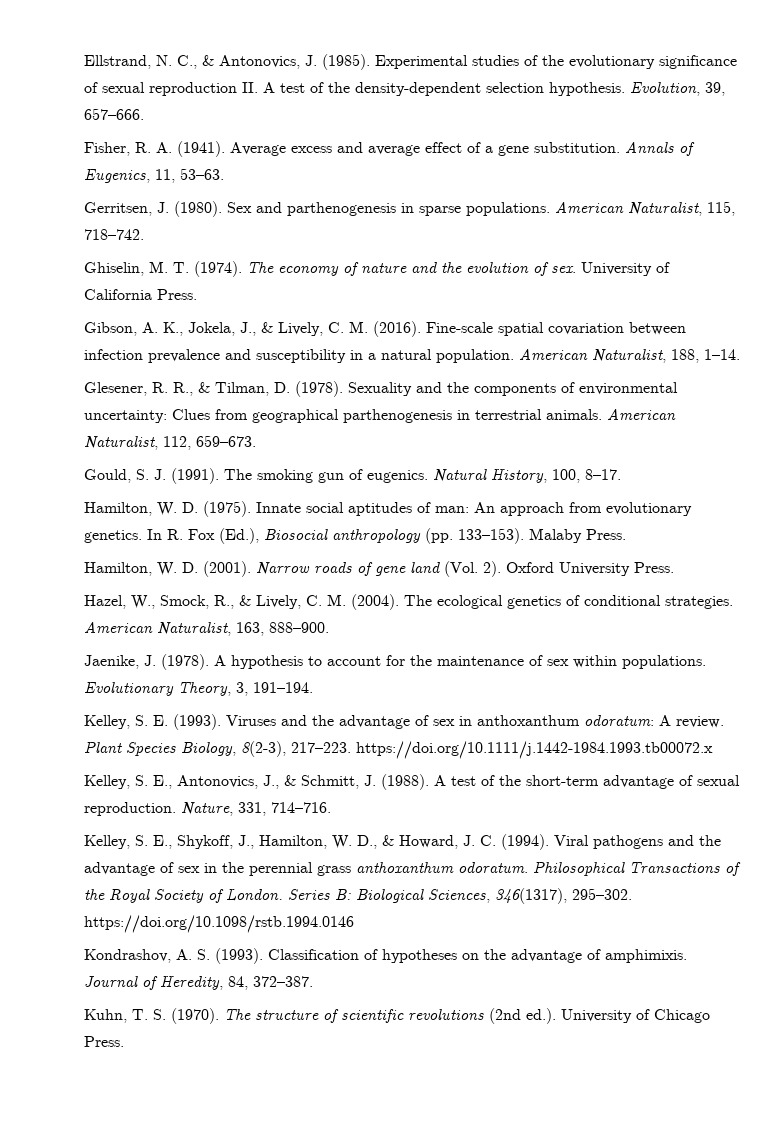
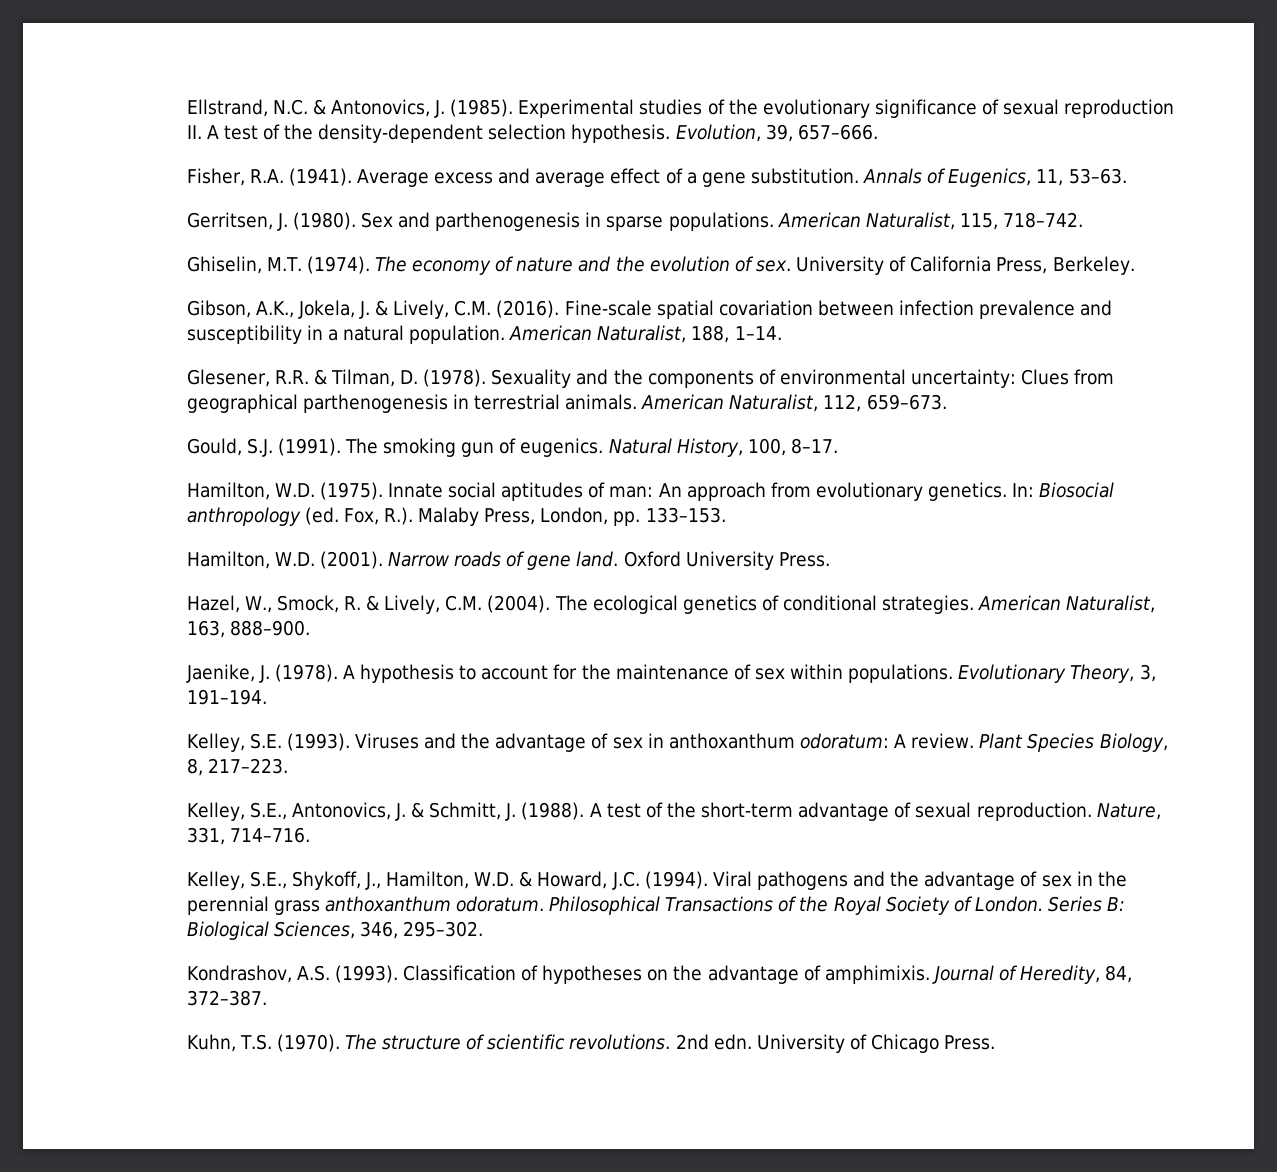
- Ellstrand, N. C., & Antonovics, J. (1985).
+ Ellstrand, N.C. & Antonovics, J. (1985).
- Fisher, R. A. (1941).
+ Fisher, R.A. (1941).
- Ghiselin, M. T. (1974).
+ Ghiselin, M.T. (1974).
- University of California Press.
+ University of California Press, Berkeley.
- Gibson, A. K., Jokela, J., & Lively, C. M. (2016).
+ Gibson, A.K., Jokela, J. & Lively, C.M. (2016).
- Glesener, R. R., & Tilman, D. (1978).
+ Glesener, R.R. & Tilman, D. (1978).
- Gould, S. J. (1991).
+ Gould, S.J. (1991).
- Hamilton, W. D. (1975).
+ Hamilton, W.D. (1975).
- In R. Fox (Ed.), Biosocial anthropology (pp. 133–153). Malaby Press.
- Hamilton, W. D. (2001).
+ In: Biosocial anthropology (ed. Fox, R.). Malaby Press, London, pp. 133–153.
+ Hamilton, W.D. (2001).
- Narrow roads of gene land (Vol. 2).
+ Narrow roads of gene land.
- Hazel, W., Smock, R., & Lively, C. M. (2004).
+ Hazel, W., Smock, R. & Lively, C.M. (2004).
- Kelley, S. E. (1993).
+ Kelley, S.E. (1993).
- Plant Species Biology, 8(2-3), 217–223. https://doi.org/10.1111/j.1442-1984.1993.tb00072.x
- Kelley, S. E., Antonovics, J., & Schmitt, J. (1988).
+ Plant Species Biology, 8, 217–223.
+ Kelley, S.E., Antonovics, J. & Schmitt, J. (1988).
- Kelley, S. E., Shykoff, J., Hamilton, W. D., & Howard, J. C. (1994).
+ Kelley, S.E., Shykoff, J., Hamilton, W.D. & Howard, J.C. (1994).
- Series B: Biological Sciences, 346(1317), 295–302. https://doi.org/10.1098/rstb.1994.0146
+ Series B: Biological Sciences, 346, 295–302.
- Kondrashov, A. S. (1993).
+ Kondrashov, A.S. (1993).
- Kuhn, T. S. (1970).
+ Kuhn, T.S. (1970).
- The structure of scientific revolutions (2nd ed.). University of Chicago Press.
+ The structure of scientific revolutions. 2nd edn. University of Chicago Press.

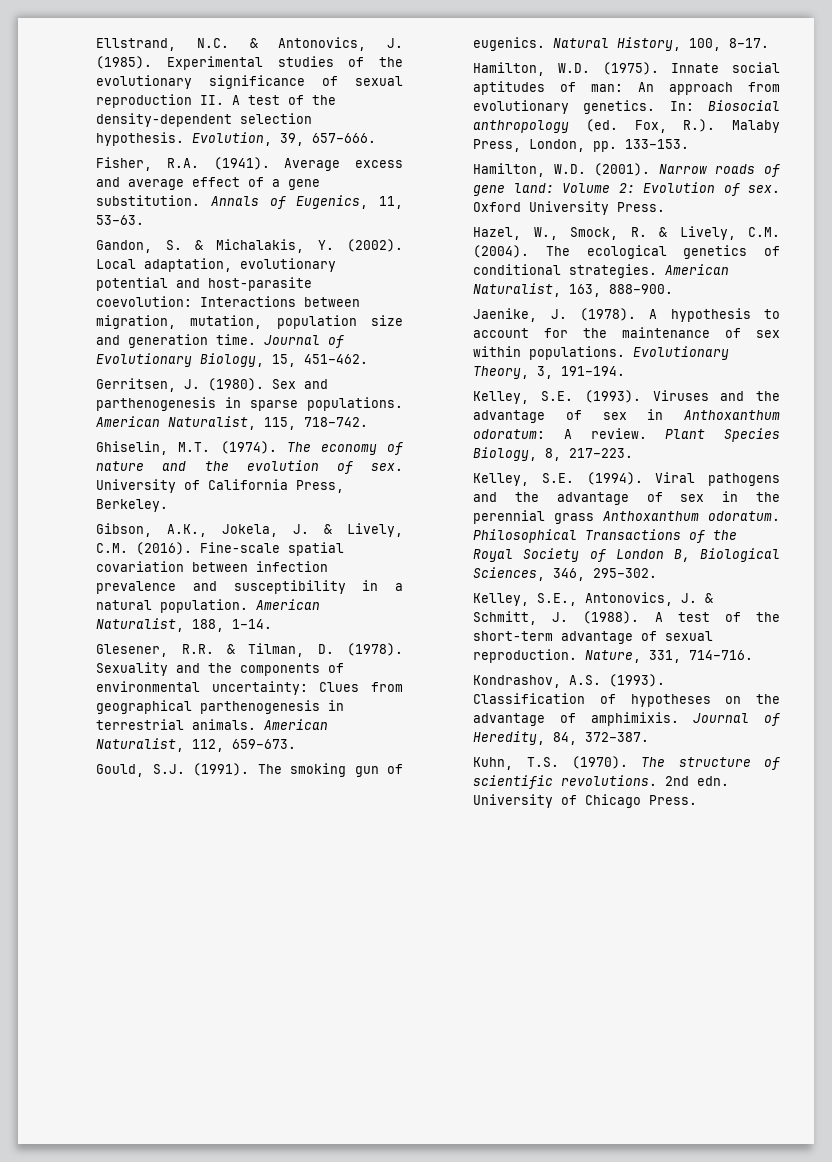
+ Gandon, S. & Michalakis, Y. (2002). Local adaptation, evolutionary potential and host-parasite coevolution: Interactions between migration, mutation, population size and generation time. Journal of Evolutionary Biology, 15, 451–462.
- Narrow roads of gene land.
+ Narrow roads of gene land: Volume 2: Evolution of sex.
- Viruses and the advantage of sex in anthoxanthum odoratum: A review.
+ Viruses and the advantage of sex in Anthoxanthum odoratum: A review.
+ Kelley, S.E. (1994). Viral pathogens and the advantage of sex in the perennial grass Anthoxanthum odoratum. Philosophical Transactions of the Royal Society of London B, Biological Sciences, 346, 295–302.
- Kelley, S.E., Shykoff, J., Hamilton, W.D. & Howard, J.C. (1994). Viral pathogens and the advantage of sex in the perennial grass anthoxanthum odoratum. Philosophical Transactions of the Royal Society of London. Series B: Biological Sciences, 346, 295–302.

